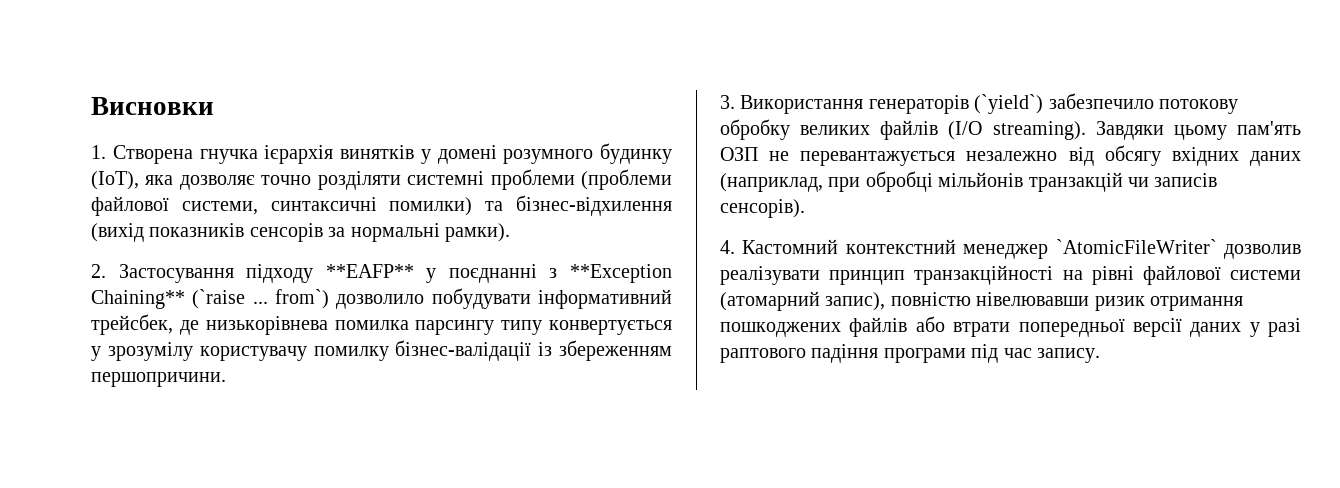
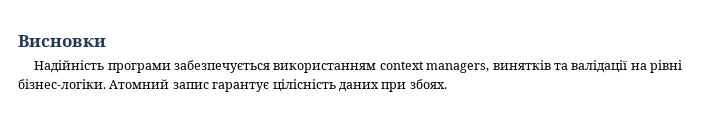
- 1. Створена гнучка ієрархія винятків у домені розумного будинку (IoT), яка дозволяє точно розділяти системні проблеми (проблеми файлової системи, синтаксичні помилки) та бізнес-відхилення (вихід показників сенсорів за нормальні рамки).
- 2. Застосування підходу **EAFP** у поєднанні з **Exception Chaining** (`raise ... from`) дозволило побудувати інформативний трейсбек, де низькорівнева помилка парсингу типу конвертується у зрозумілу користувачу помилку бізнес-валідації із збереженням першопричини.
- 3. Використання генераторів (`yield`) забезпечило потокову обробку великих файлів (I/O streaming). Завдяки цьому пам'ять ОЗП не перевантажується незалежно від обсягу вхідних даних (наприклад, при обробці мільйонів транзакцій чи записів сенсорів).
- 4. Кастомний контекстний менеджер `AtomicFileWriter` дозволив реалізувати принцип транзакційності на рівні файлової системи (атомарний запис), повністю нівелювавши ризик отримання пошкоджених файлів або втрати попередньої версії даних у разі раптового падіння програми під час запису.
+ Надійність програми забезпечується використанням context managers, винятків та валідації на рівні бізнес-логіки. Атомний запис гарантує цілісність даних при збоях.

